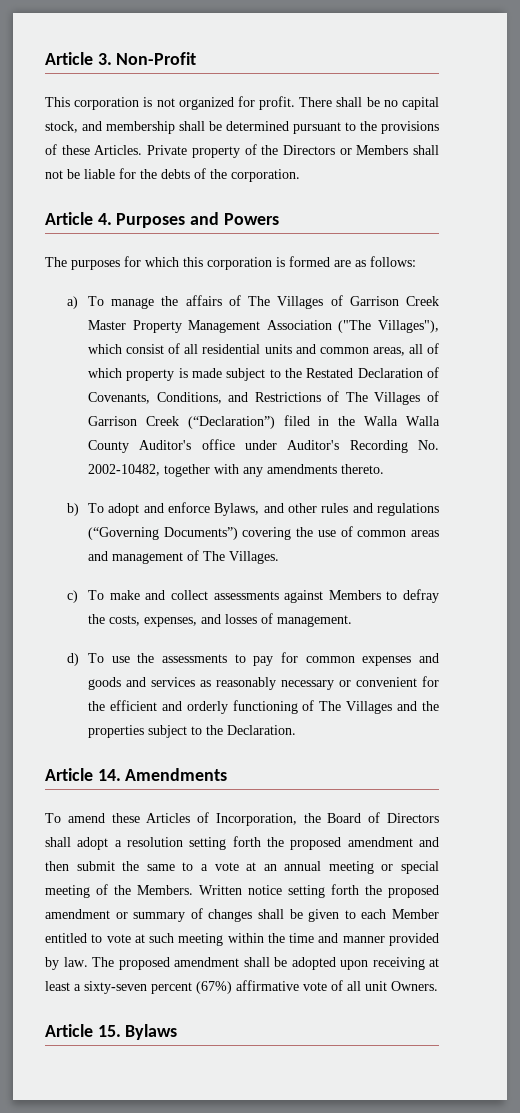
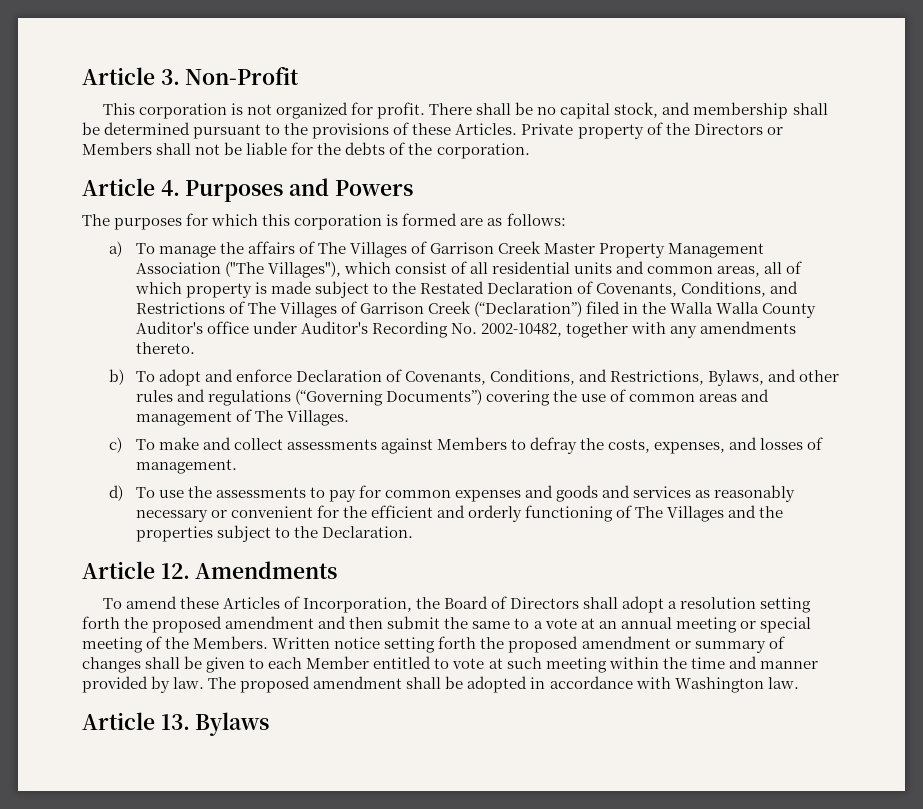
- b) To adopt and enforce Bylaws, and other rules and regulations (“Governing Documents”) covering the use of common areas and management of The Villages.
+ b) To adopt and enforce Declaration of Covenants, Conditions, and Restrictions, Bylaws, and other rules and regulations (“Governing Documents”) covering the use of common areas and management of The Villages.
- Article 14. Amendments
+ Article 12. Amendments
- The proposed amendment shall be adopted upon receiving at least a sixty-seven percent (67%) affirmative vote of all unit Owners.
- Article 15. Bylaws
+ The proposed amendment shall be adopted in accordance with Washington law.
+ Article 13. Bylaws

